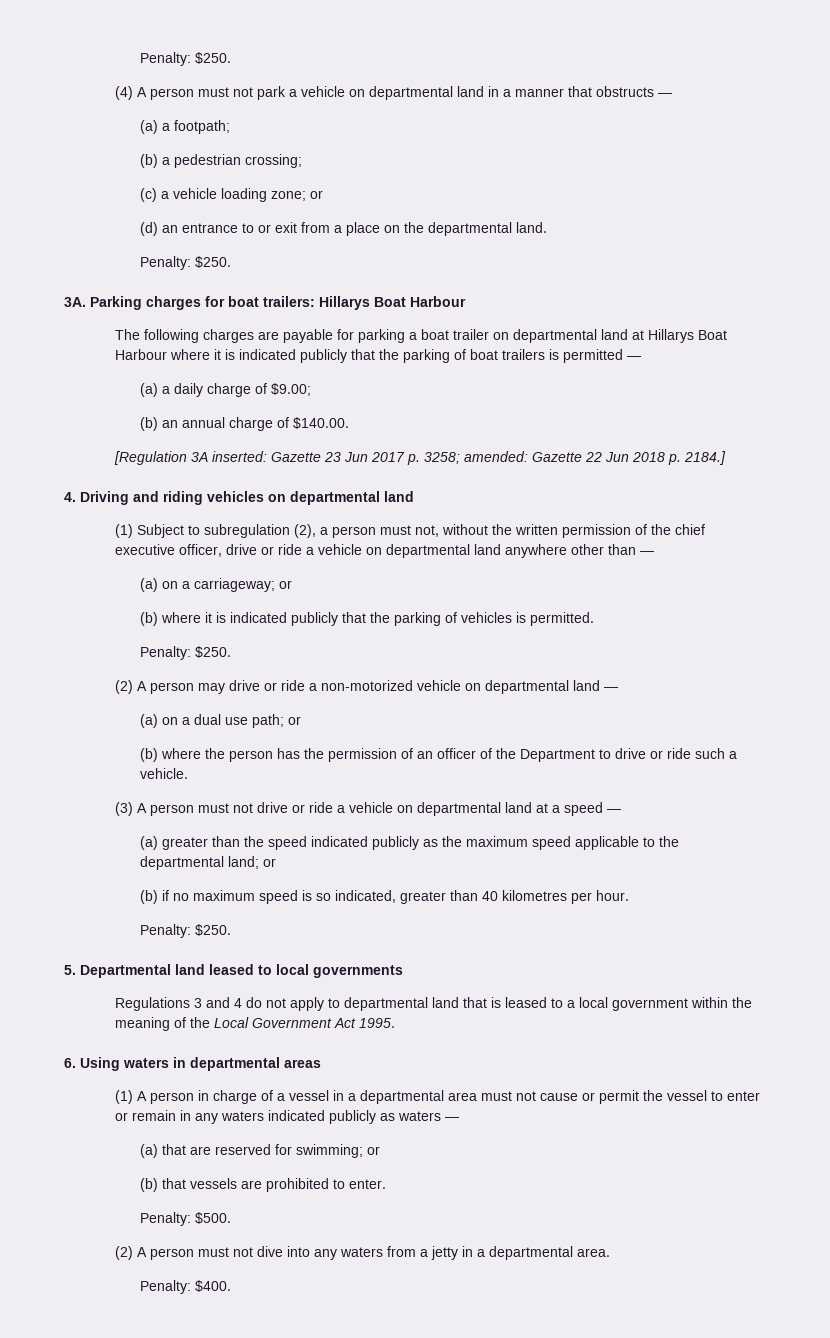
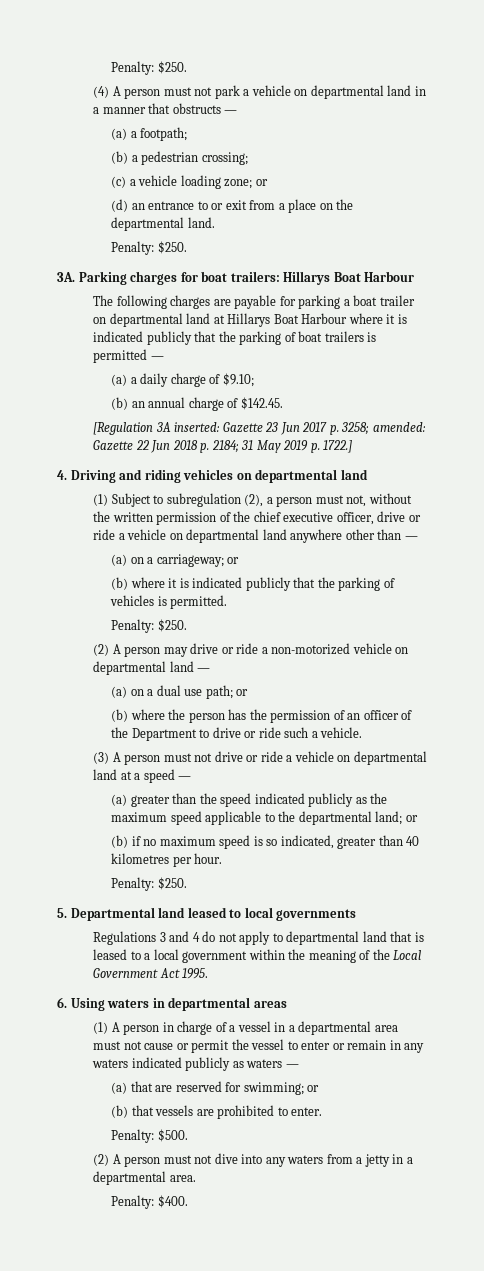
- (a) a daily charge of $9.00;
+ (a) a daily charge of $9.10;
- (b) an annual charge of $140.00.
+ (b) an annual charge of $142.45.
- [Regulation 3A inserted: Gazette 23 Jun 2017 p. 3258; amended: Gazette 22 Jun 2018 p. 2184.]
+ [Regulation 3A inserted: Gazette 23 Jun 2017 p. 3258; amended: Gazette 22 Jun 2018 p. 2184; 31 May 2019 p. 1722.]

